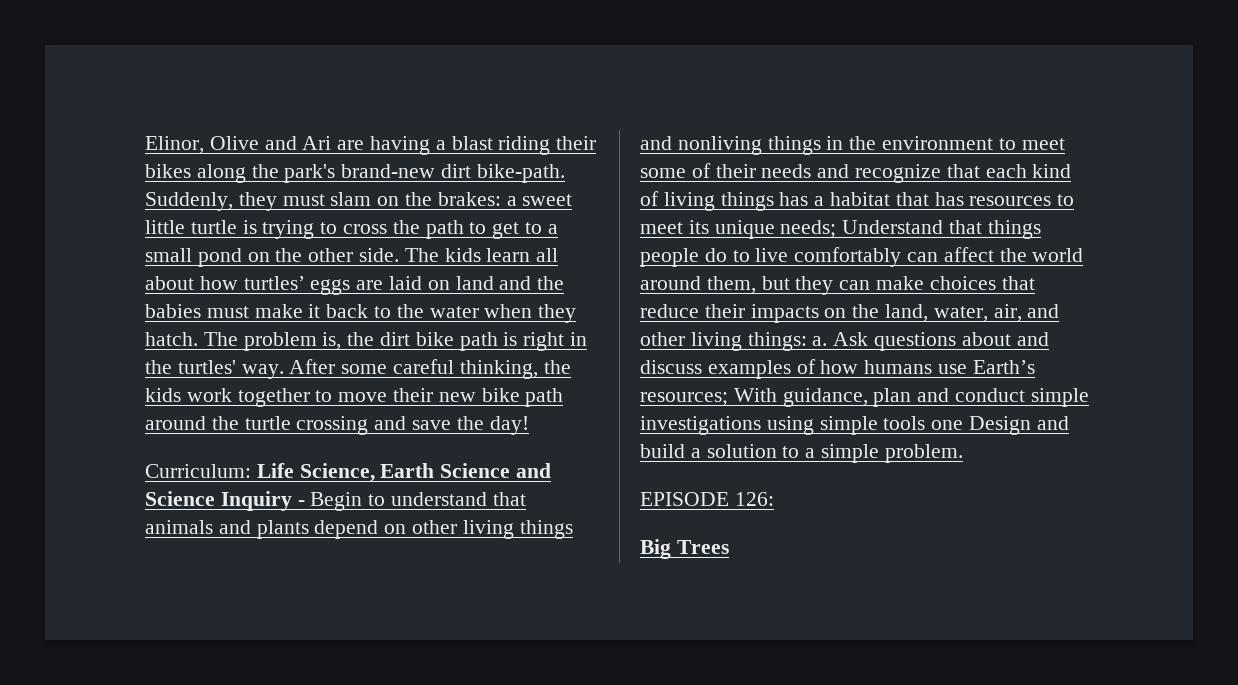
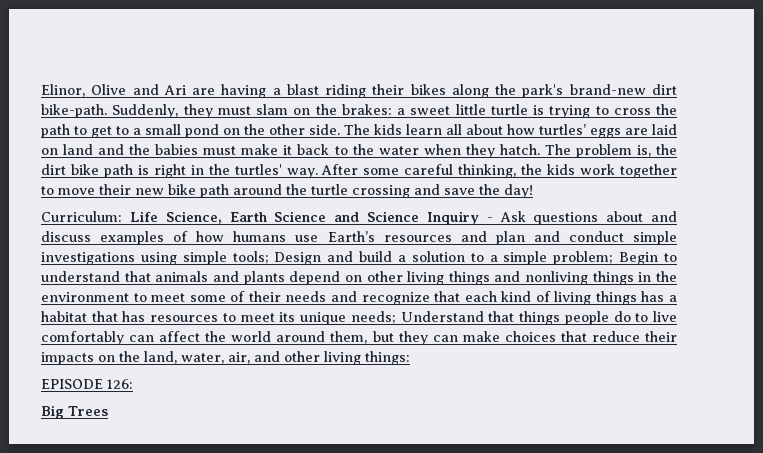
- Life Science, Earth Science and Science Inquiry - Begin to understand that animals and plants depend on other living things and nonliving things in the environment to meet some of their needs and recognize that each kind of living things has a habitat that has resources to meet its unique needs;
+ Life Science, Earth Science and Science Inquiry - Ask questions about and discuss examples of how humans use Earth’s resources and plan and conduct simple investigations using simple tools; Design and build a solution to a simple problem; Begin to understand that animals and plants depend on other living things and nonliving things in the environment to meet some of their needs and recognize that each kind of living things has a habitat that has resources to meet its unique needs;
- a. Ask questions about and discuss examples of how humans use Earth’s resources; With guidance, plan and conduct simple investigations using simple tools one Design and build a solution to a simple problem.

